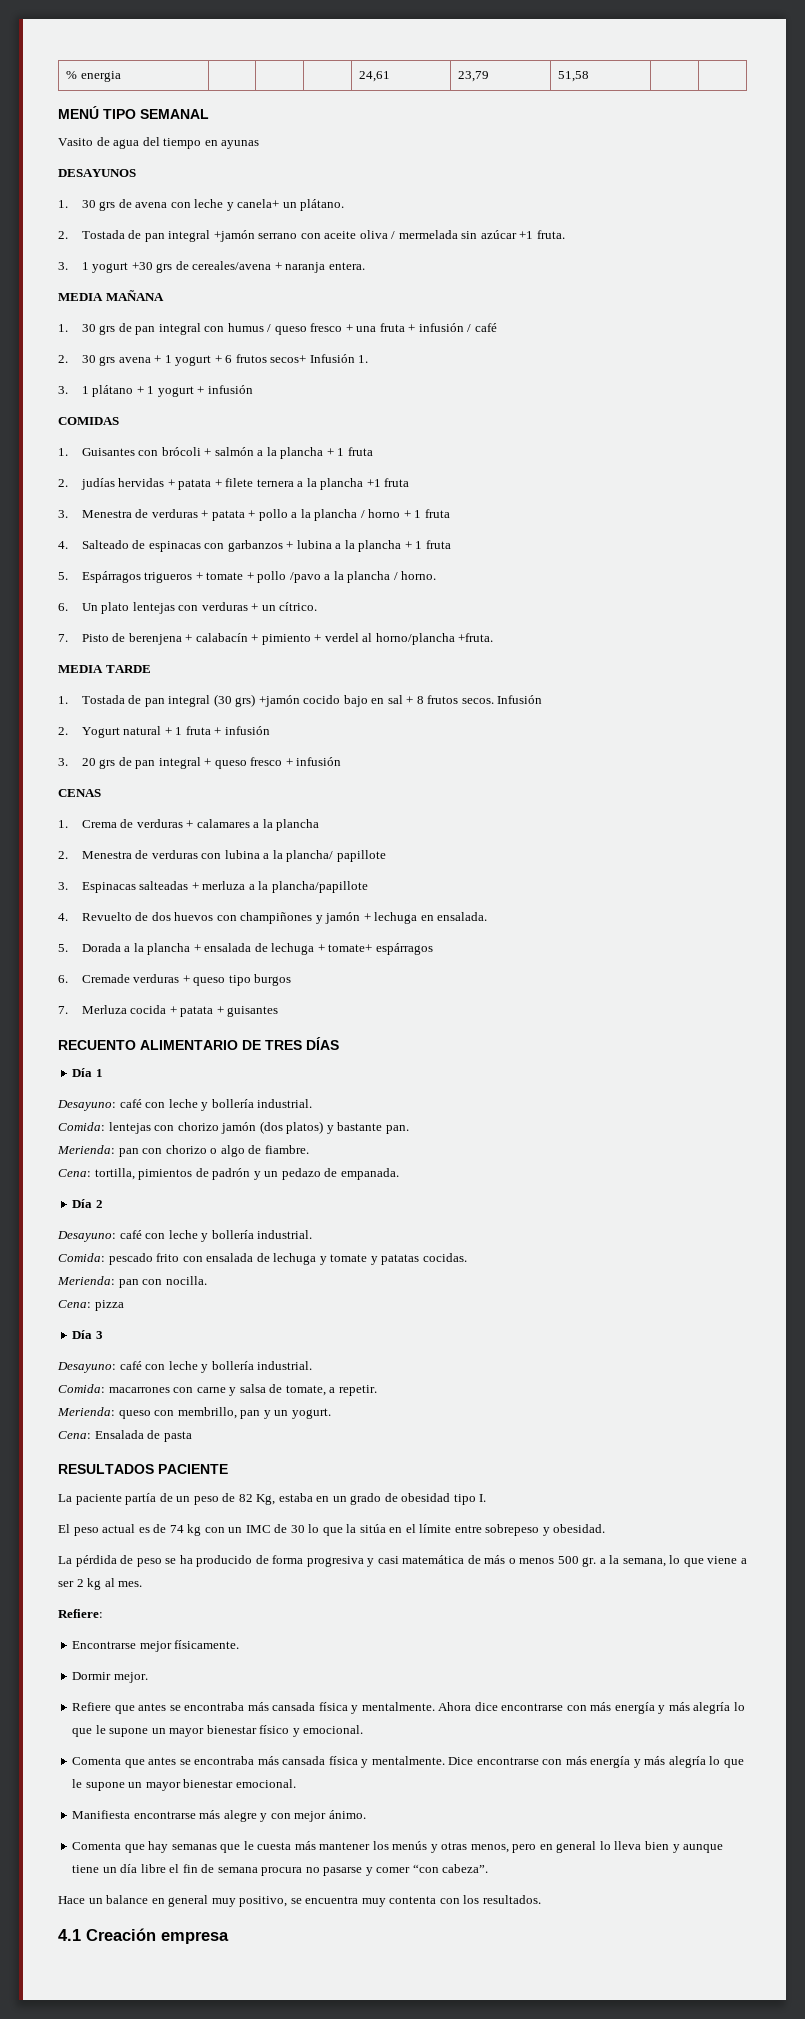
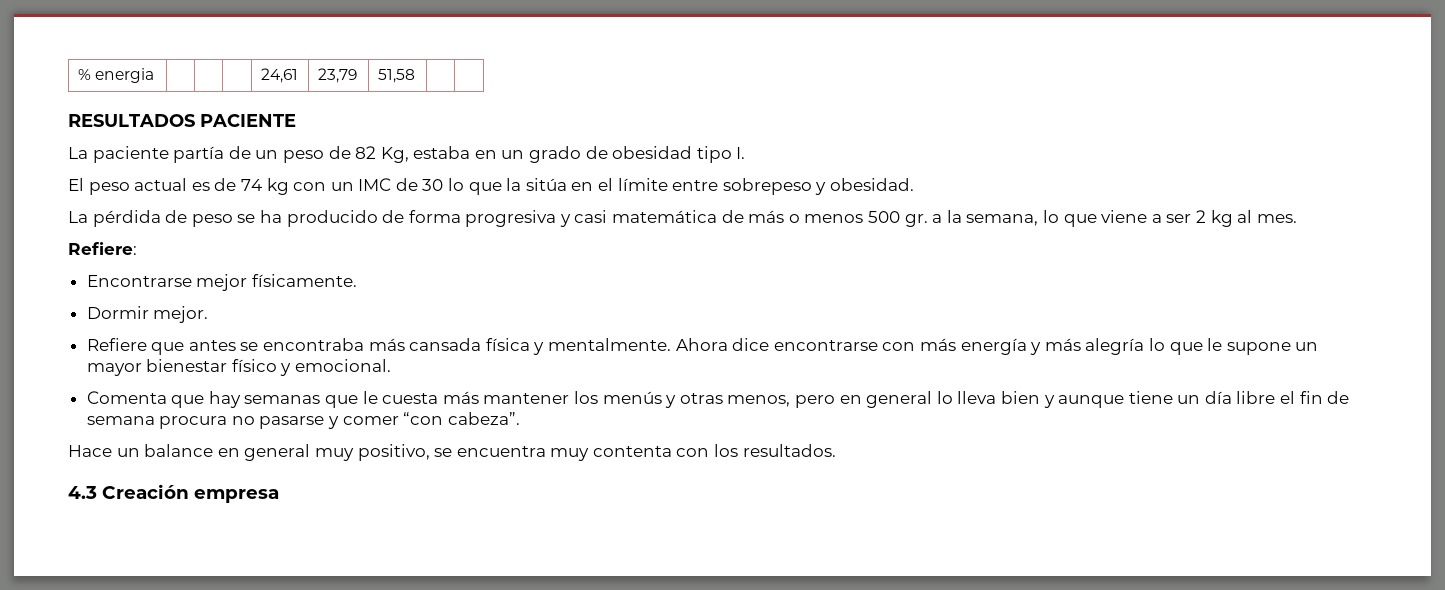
- MENÚ TIPO SEMANAL
- Vasito de agua del tiempo en ayunas
- DESAYUNOS
- 1. 30 grs de avena con leche y canela+ un plátano.
- 2. Tostada de pan integral +jamón serrano con aceite oliva / mermelada sin azúcar +1 fruta.
- 3. 1 yogurt +30 grs de cereales/avena + naranja entera.
- MEDIA MAÑANA
- 1. 30 grs de pan integral con humus / queso fresco + una fruta + infusión / café
- 2. 30 grs avena + 1 yogurt + 6 frutos secos+ Infusión 1.
- 3. 1 plátano + 1 yogurt + infusión
- COMIDAS
- 1. Guisantes con brócoli + salmón a la plancha + 1 fruta
- 2. judías hervidas + patata + filete ternera a la plancha +1 fruta
- 3. Menestra de verduras + patata + pollo a la plancha / horno + 1 fruta
- 4. Salteado de espinacas con garbanzos + lubina a la plancha + 1 fruta
- 5. Espárragos trigueros + tomate + pollo /pavo a la plancha / horno.
- 6. Un plato lentejas con verduras + un cítrico.
- 7. Pisto de berenjena + calabacín + pimiento + verdel al horno/plancha +fruta.
- MEDIA TARDE
- 1. Tostada de pan integral (30 grs) +jamón cocido bajo en sal + 8 frutos secos. Infusión
- 2. Yogurt natural + 1 fruta + infusión
- 3. 20 grs de pan integral + queso fresco + infusión
- CENAS
- 1. Crema de verduras + calamares a la plancha
- 2. Menestra de verduras con lubina a la plancha/ papillote
- 3. Espinacas salteadas + merluza a la plancha/papillote
- 4. Revuelto de dos huevos con champiñones y jamón + lechuga en ensalada.
- 5. Dorada a la plancha + ensalada de lechuga + tomate+ espárragos
- 6. Cremade verduras + queso tipo burgos
- 7. Merluza cocida + patata + guisantes
- RECUENTO ALIMENTARIO DE TRES DÍAS
- Día 1
- Desayuno: café con leche y bollería industrial.
- Comida: lentejas con chorizo jamón (dos platos) y bastante pan.
- Merienda: pan con chorizo o algo de fiambre.
- Cena: tortilla, pimientos de padrón y un pedazo de empanada.
- Día 2
- Desayuno: café con leche y bollería industrial.
- Comida: pescado frito con ensalada de lechuga y tomate y patatas cocidas.
- Merienda: pan con nocilla.
- Cena: pizza
- Día 3
- Desayuno: café con leche y bollería industrial.
- Comida: macarrones con carne y salsa de tomate, a repetir.
- Merienda: queso con membrillo, pan y un yogurt.
- Cena: Ensalada de pasta
- Comenta que antes se encontraba más cansada física y mentalmente. Dice encontrarse con más energía y más alegría lo que le supone un mayor bienestar emocional.
- Manifiesta encontrarse más alegre y con mejor ánimo.
- 4.1 Creación empresa
+ 4.3 Creación empresa

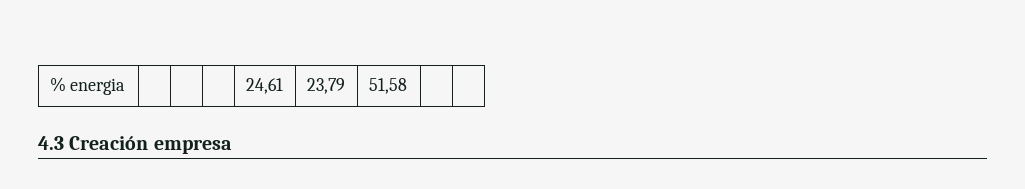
- RESULTADOS PACIENTE
- La paciente partía de un peso de 82 Kg, estaba en un grado de obesidad tipo I.
- El peso actual es de 74 kg con un IMC de 30 lo que la sitúa en el límite entre sobrepeso y obesidad.
- La pérdida de peso se ha producido de forma progresiva y casi matemática de más o menos 500 gr. a la semana, lo que viene a ser 2 kg al mes.
- Refiere:
- Encontrarse mejor físicamente.
- Dormir mejor.
- Refiere que antes se encontraba más cansada física y mentalmente. Ahora dice encontrarse con más energía y más alegría lo que le supone un mayor bienestar físico y emocional.
- Comenta que hay semanas que le cuesta más mantener los menús y otras menos, pero en general lo lleva bien y aunque tiene un día libre el fin de semana procura no pasarse y comer “con cabeza”.
- Hace un balance en general muy positivo, se encuentra muy contenta con los resultados.

